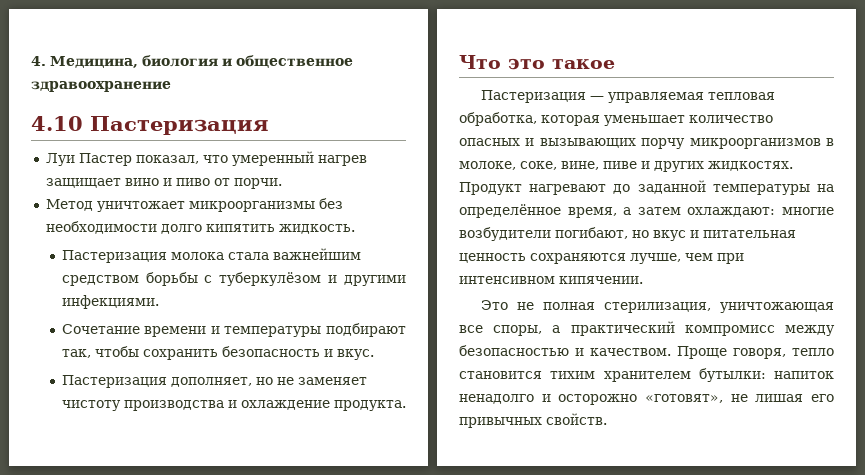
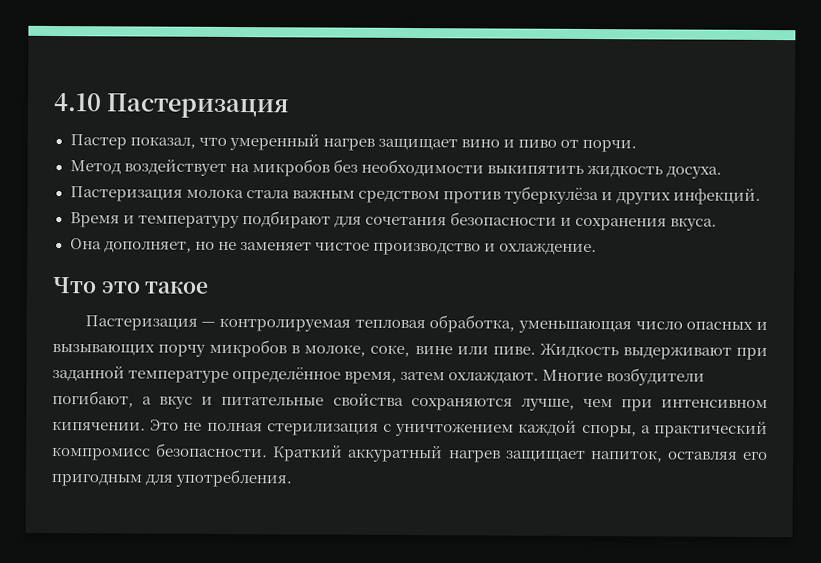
- 4. Медицина, биология и общественное здравоохранение
- Луи Пастер показал, что умеренный нагрев защищает вино и пиво от порчи.
+ Пастер показал, что умеренный нагрев защищает вино и пиво от порчи.
- Метод уничтожает микроорганизмы без необходимости долго кипятить жидкость.
- Пастеризация молока стала важнейшим средством борьбы с туберкулёзом и другими инфекциями.
- Сочетание времени и температуры подбирают так, чтобы сохранить безопасность и вкус.
- Пастеризация дополняет, но не заменяет чистоту производства и охлаждение продукта.
+ Метод воздействует на микробов без необходимости выкипятить жидкость досуха.
+ Пастеризация молока стала важным средством против туберкулёза и других инфекций.
+ Время и температуру подбирают для сочетания безопасности и сохранения вкуса.
+ Она дополняет, но не заменяет чистое производство и охлаждение.
- Пастеризация — управляемая тепловая обработка, которая уменьшает количество опасных и вызывающих порчу микроорганизмов в молоке, соке, вине, пиве и других жидкостях. Продукт нагревают до заданной температуры на определённое время, а затем охлаждают: многие возбудители погибают, но вкус и питательная ценность сохраняются лучше, чем при интенсивном кипячении.
- Это не полная стерилизация, уничтожающая все споры, а практический компромисс между безопасностью и качеством. Проще говоря, тепло становится тихим хранителем бутылки: напиток ненадолго и осторожно «готовят», не лишая его привычных свойств.
+ Пастеризация — контролируемая тепловая обработка, уменьшающая число опасных и вызывающих порчу микробов в молоке, соке, вине или пиве. Жидкость выдерживают при заданной температуре определённое время, затем охлаждают. Многие возбудители погибают, а вкус и питательные свойства сохраняются лучше, чем при интенсивном кипячении. Это не полная стерилизация с уничтожением каждой споры, а практический компромисс безопасности. Краткий аккуратный нагрев защищает напиток, оставляя его пригодным для употребления.

